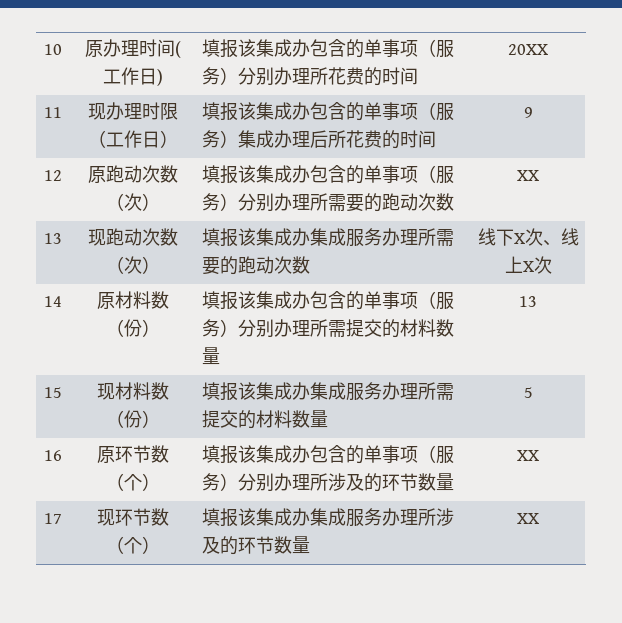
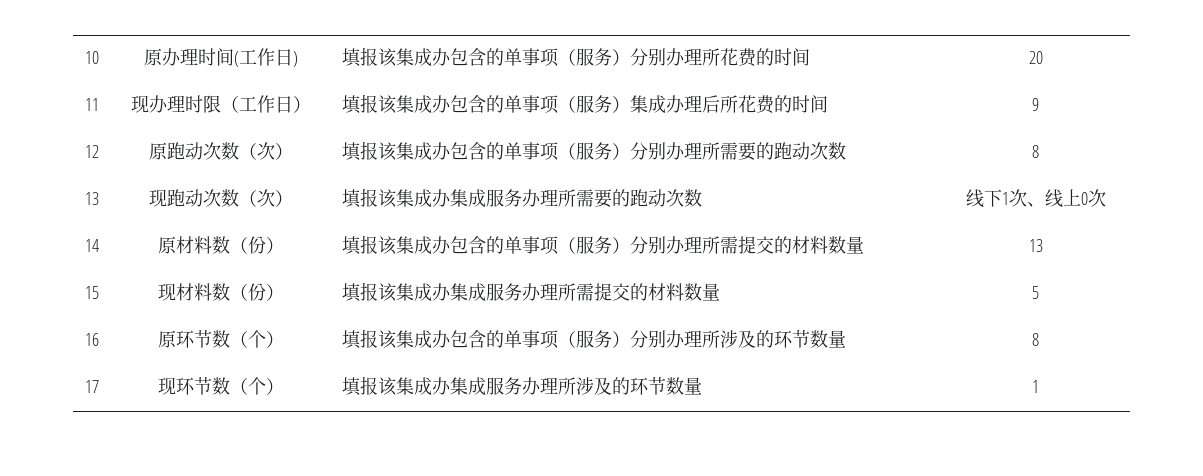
- 10 | 原办理时间(工作日) | 填报该集成办包含的单事项（服务）分别办理所花费的时间 | 20XX
+ 10 | 原办理时间(工作日) | 填报该集成办包含的单事项（服务）分别办理所花费的时间 | 20
- 12 | 原跑动次数（次） | 填报该集成办包含的单事项（服务）分别办理所需要的跑动次数 | XX
+ 12 | 原跑动次数（次） | 填报该集成办包含的单事项（服务）分别办理所需要的跑动次数 | 8
- 13 | 现跑动次数（次） | 填报该集成办集成服务办理所需要的跑动次数 | 线下X次、线上X次
+ 13 | 现跑动次数（次） | 填报该集成办集成服务办理所需要的跑动次数 | 线下1次、线上0次
- 16 | 原环节数（个） | 填报该集成办包含的单事项（服务）分别办理所涉及的环节数量 | XX
+ 16 | 原环节数（个） | 填报该集成办包含的单事项（服务）分别办理所涉及的环节数量 | 8
- 17 | 现环节数（个） | 填报该集成办集成服务办理所涉及的环节数量 | XX
+ 17 | 现环节数（个） | 填报该集成办集成服务办理所涉及的环节数量 | 1

